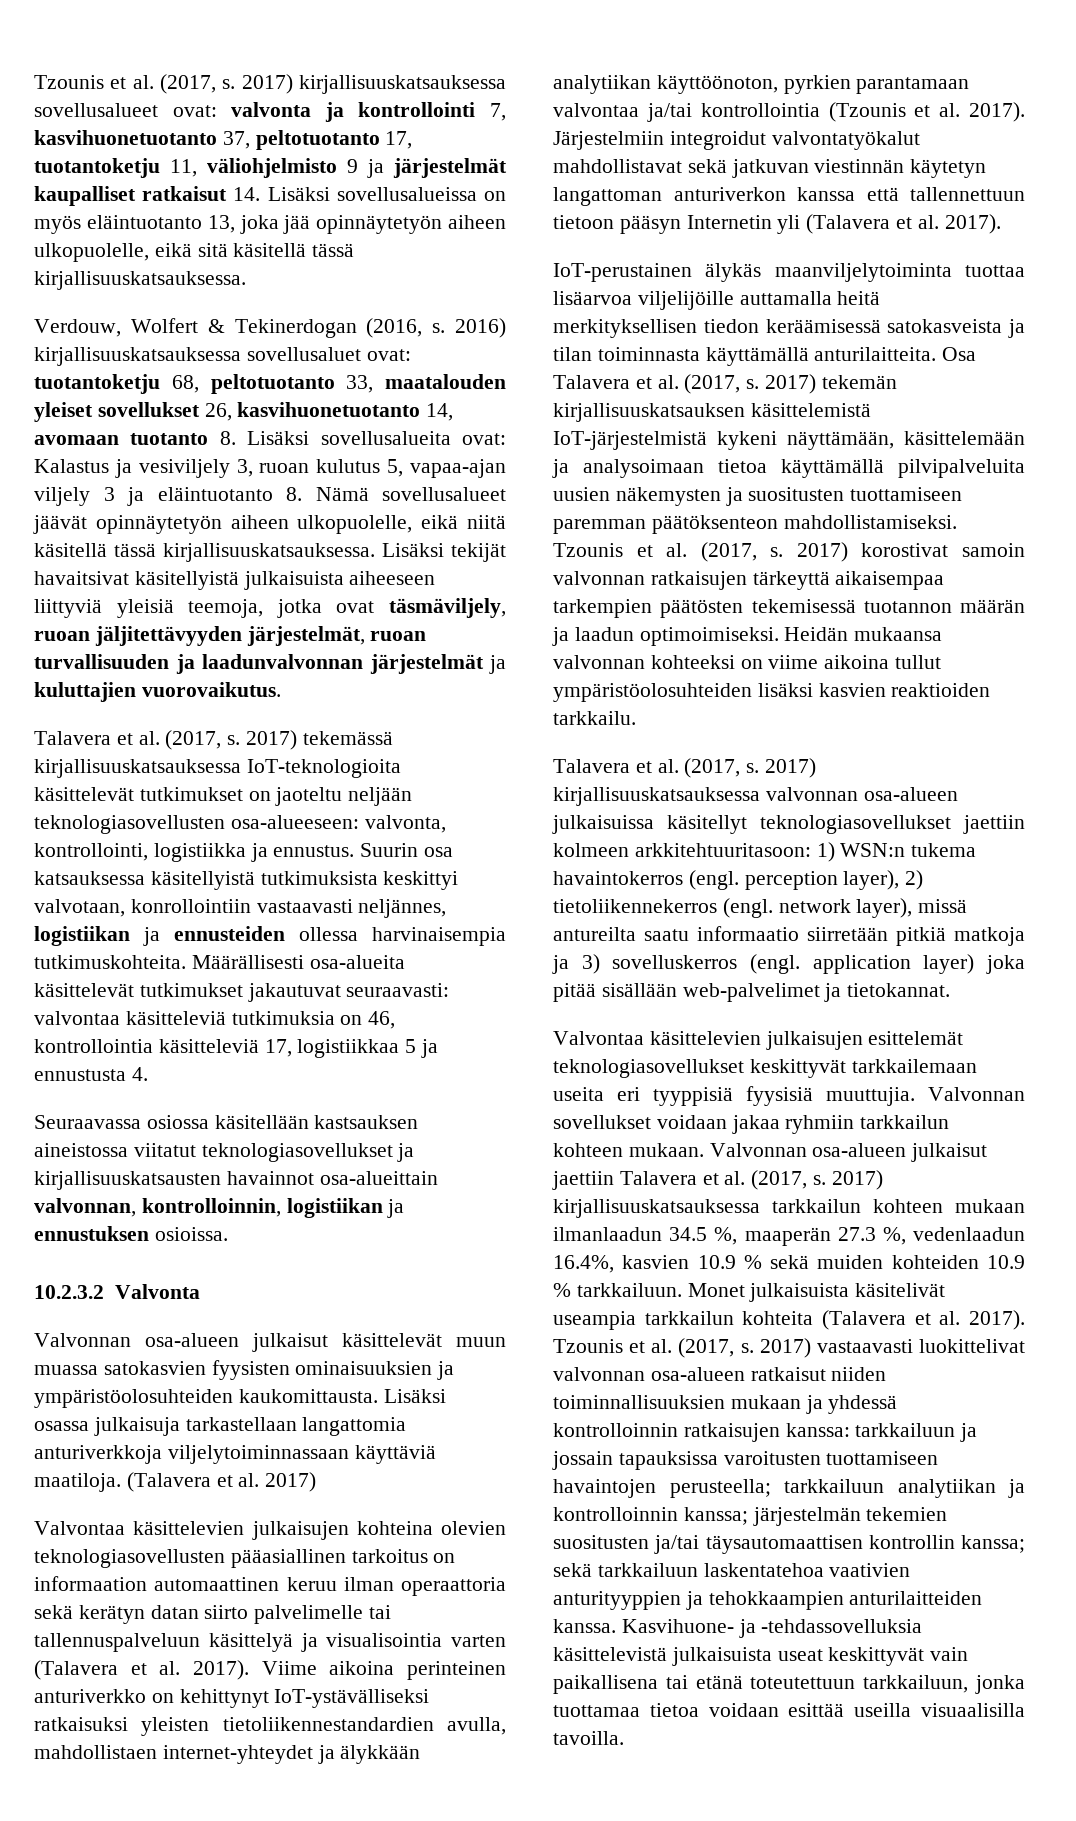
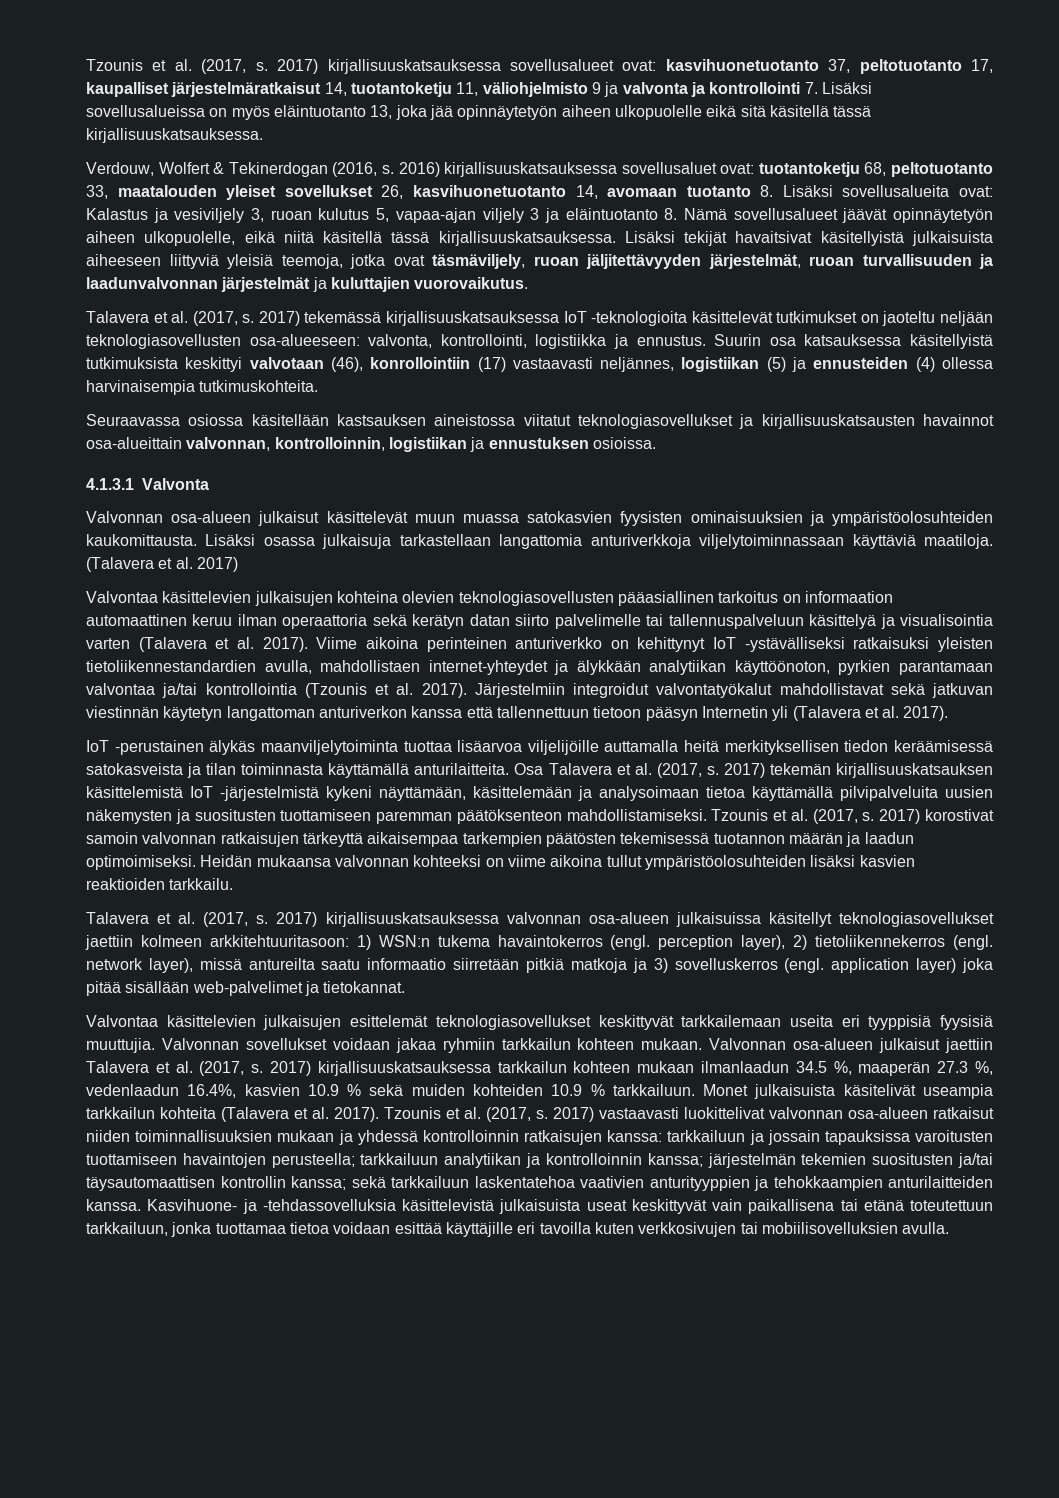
- 2017) kirjallisuuskatsauksessa sovellusalueet ovat: valvonta ja kontrollointi 7, kasvihuonetuotanto 37, peltotuotanto 17, tuotantoketju 11, väliohjelmisto 9 ja järjestelmät kaupalliset ratkaisut 14. Lisäksi sovellusalueissa on myös eläintuotanto 13, joka jää opinnäytetyön aiheen ulkopuolelle, eikä sitä käsitellä tässä kirjallisuuskatsauksessa.
+ 2017) kirjallisuuskatsauksessa sovellusalueet ovat: kasvihuonetuotanto 37, peltotuotanto 17, kaupalliset järjestelmäratkaisut 14, tuotantoketju 11, väliohjelmisto 9 ja valvonta ja kontrollointi 7. Lisäksi sovellusalueissa on myös eläintuotanto 13, joka jää opinnäytetyön aiheen ulkopuolelle eikä sitä käsitellä tässä kirjallisuuskatsauksessa.
- 2017) tekemässä kirjallisuuskatsauksessa IoT-teknologioita käsittelevät tutkimukset on jaoteltu neljään teknologiasovellusten osa-alueeseen: valvonta, kontrollointi, logistiikka ja ennustus.
+ 2017) tekemässä kirjallisuuskatsauksessa IoT -teknologioita käsittelevät tutkimukset on jaoteltu neljään teknologiasovellusten osa-alueeseen: valvonta, kontrollointi, logistiikka ja ennustus.
- Suurin osa katsauksessa käsitellyistä tutkimuksista keskittyi valvotaan, konrollointiin vastaavasti neljännes, logistiikan ja ennusteiden ollessa harvinaisempia tutkimuskohteita. Määrällisesti osa-alueita käsittelevät tutkimukset jakautuvat seuraavasti: valvontaa käsitteleviä tutkimuksia on 46, kontrollointia käsitteleviä 17, logistiikkaa 5 ja ennustusta 4.
+ Suurin osa katsauksessa käsitellyistä tutkimuksista keskittyi valvotaan (46), konrollointiin (17) vastaavasti neljännes, logistiikan (5) ja ennusteiden (4) ollessa harvinaisempia tutkimuskohteita.
- 10.2.3.2 Valvonta
+ 4.1.3.1 Valvonta
- Viime aikoina perinteinen anturiverkko on kehittynyt IoT-ystävälliseksi ratkaisuksi yleisten tietoliikennestandardien avulla, mahdollistaen internet-yhteydet ja älykkään analytiikan käyttöönoton, pyrkien parantamaan valvontaa ja/tai kontrollointia (Tzounis et al. 2017).
+ Viime aikoina perinteinen anturiverkko on kehittynyt IoT -ystävälliseksi ratkaisuksi yleisten tietoliikennestandardien avulla, mahdollistaen internet-yhteydet ja älykkään analytiikan käyttöönoton, pyrkien parantamaan valvontaa ja/tai kontrollointia (Tzounis et al. 2017).
- IoT-perustainen älykäs maanviljelytoiminta tuottaa lisäarvoa viljelijöille auttamalla heitä merkityksellisen tiedon keräämisessä satokasveista ja tilan toiminnasta käyttämällä anturilaitteita.
+ IoT -perustainen älykäs maanviljelytoiminta tuottaa lisäarvoa viljelijöille auttamalla heitä merkityksellisen tiedon keräämisessä satokasveista ja tilan toiminnasta käyttämällä anturilaitteita.
- 2017) tekemän kirjallisuuskatsauksen käsittelemistä IoT-järjestelmistä kykeni näyttämään, käsittelemään ja analysoimaan tietoa käyttämällä pilvipalveluita uusien näkemysten ja suositusten tuottamiseen paremman päätöksenteon mahdollistamiseksi.
+ 2017) tekemän kirjallisuuskatsauksen käsittelemistä IoT -järjestelmistä kykeni näyttämään, käsittelemään ja analysoimaan tietoa käyttämällä pilvipalveluita uusien näkemysten ja suositusten tuottamiseen paremman päätöksenteon mahdollistamiseksi.
- Kasvihuone- ja -tehdassovelluksia käsittelevistä julkaisuista useat keskittyvät vain paikallisena tai etänä toteutettuun tarkkailuun, jonka tuottamaa tietoa voidaan esittää useilla visuaalisilla tavoilla.
+ Kasvihuone- ja -tehdassovelluksia käsittelevistä julkaisuista useat keskittyvät vain paikallisena tai etänä toteutettuun tarkkailuun, jonka tuottamaa tietoa voidaan esittää käyttäjille eri tavoilla kuten verkkosivujen tai mobiilisovelluksien avulla.

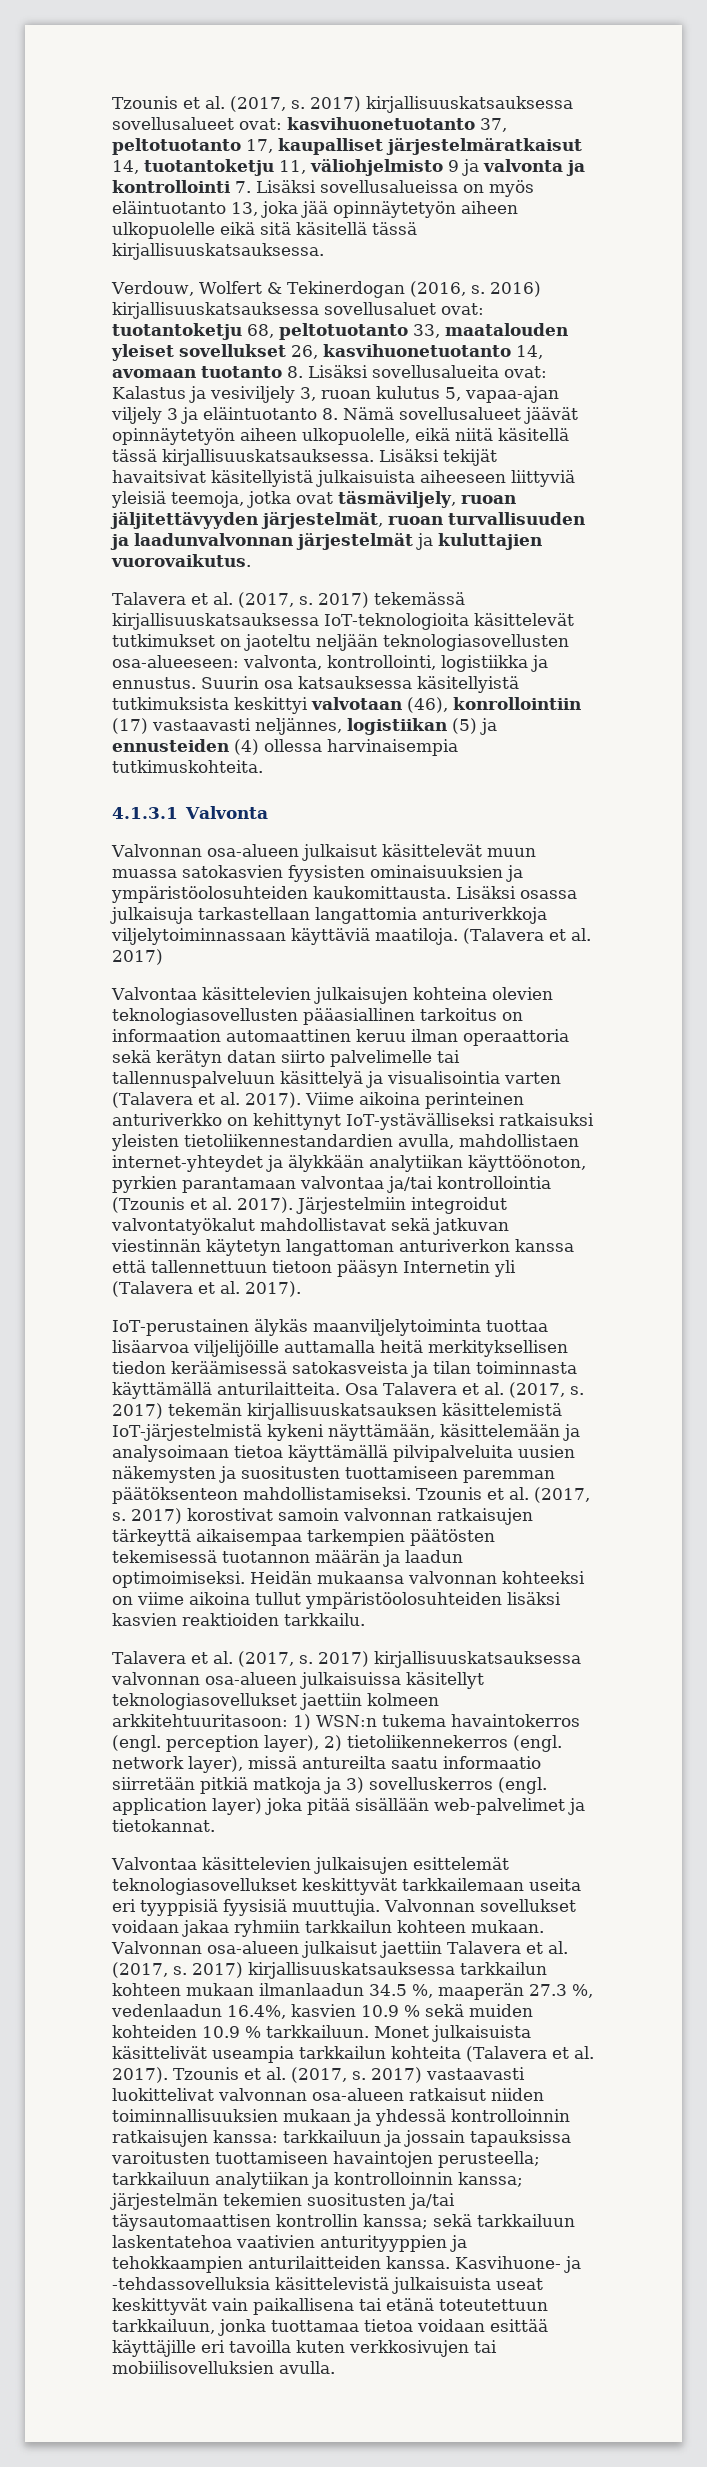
- 2017) tekemässä kirjallisuuskatsauksessa IoT -teknologioita käsittelevät tutkimukset on jaoteltu neljään teknologiasovellusten osa-alueeseen: valvonta, kontrollointi, logistiikka ja ennustus.
+ 2017) tekemässä kirjallisuuskatsauksessa IoT-teknologioita käsittelevät tutkimukset on jaoteltu neljään teknologiasovellusten osa-alueeseen: valvonta, kontrollointi, logistiikka ja ennustus.
- Seuraavassa osiossa käsitellään kastsauksen aineistossa viitatut teknologiasovellukset ja kirjallisuuskatsausten havainnot osa-alueittain valvonnan, kontrolloinnin, logistiikan ja ennustuksen osioissa.
- Viime aikoina perinteinen anturiverkko on kehittynyt IoT -ystävälliseksi ratkaisuksi yleisten tietoliikennestandardien avulla, mahdollistaen internet-yhteydet ja älykkään analytiikan käyttöönoton, pyrkien parantamaan valvontaa ja/tai kontrollointia (Tzounis et al. 2017).
+ Viime aikoina perinteinen anturiverkko on kehittynyt IoT-ystävälliseksi ratkaisuksi yleisten tietoliikennestandardien avulla, mahdollistaen internet-yhteydet ja älykkään analytiikan käyttöönoton, pyrkien parantamaan valvontaa ja/tai kontrollointia (Tzounis et al. 2017).
- IoT -perustainen älykäs maanviljelytoiminta tuottaa lisäarvoa viljelijöille auttamalla heitä merkityksellisen tiedon keräämisessä satokasveista ja tilan toiminnasta käyttämällä anturilaitteita.
+ IoT-perustainen älykäs maanviljelytoiminta tuottaa lisäarvoa viljelijöille auttamalla heitä merkityksellisen tiedon keräämisessä satokasveista ja tilan toiminnasta käyttämällä anturilaitteita.
- 2017) tekemän kirjallisuuskatsauksen käsittelemistä IoT -järjestelmistä kykeni näyttämään, käsittelemään ja analysoimaan tietoa käyttämällä pilvipalveluita uusien näkemysten ja suositusten tuottamiseen paremman päätöksenteon mahdollistamiseksi.
+ 2017) tekemän kirjallisuuskatsauksen käsittelemistä IoT-järjestelmistä kykeni näyttämään, käsittelemään ja analysoimaan tietoa käyttämällä pilvipalveluita uusien näkemysten ja suositusten tuottamiseen paremman päätöksenteon mahdollistamiseksi.
- Monet julkaisuista käsitelivät useampia tarkkailun kohteita (Talavera et al. 2017).
+ Monet julkaisuista käsittelivät useampia tarkkailun kohteita (Talavera et al. 2017).

